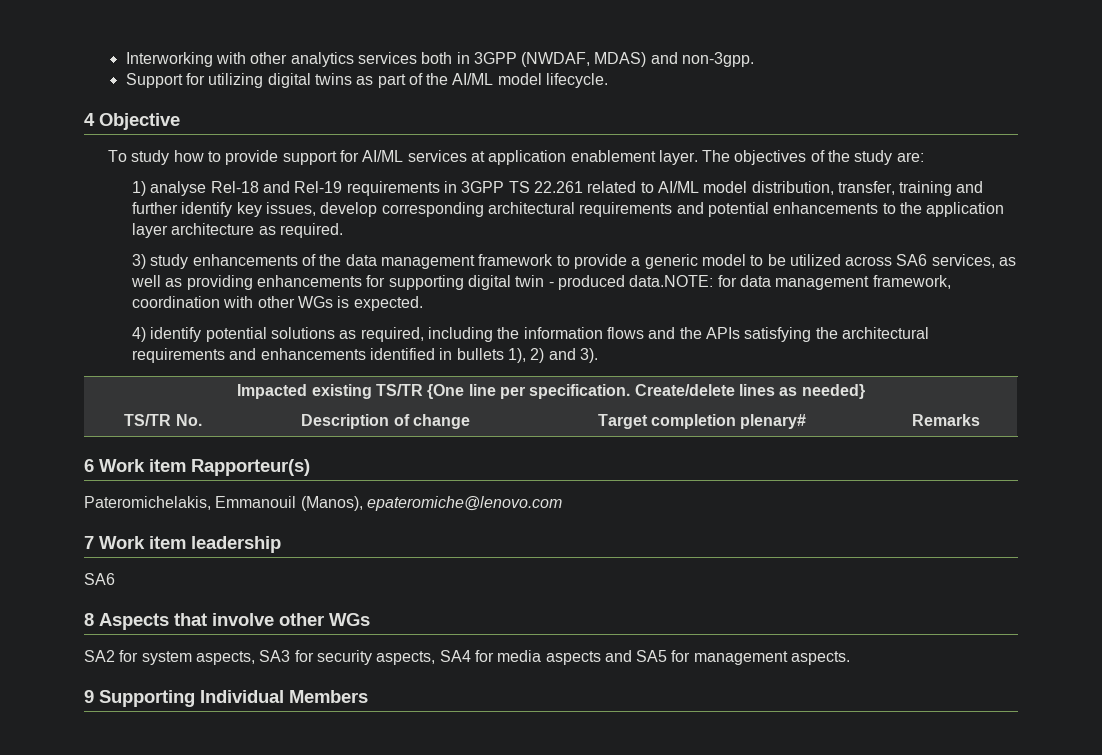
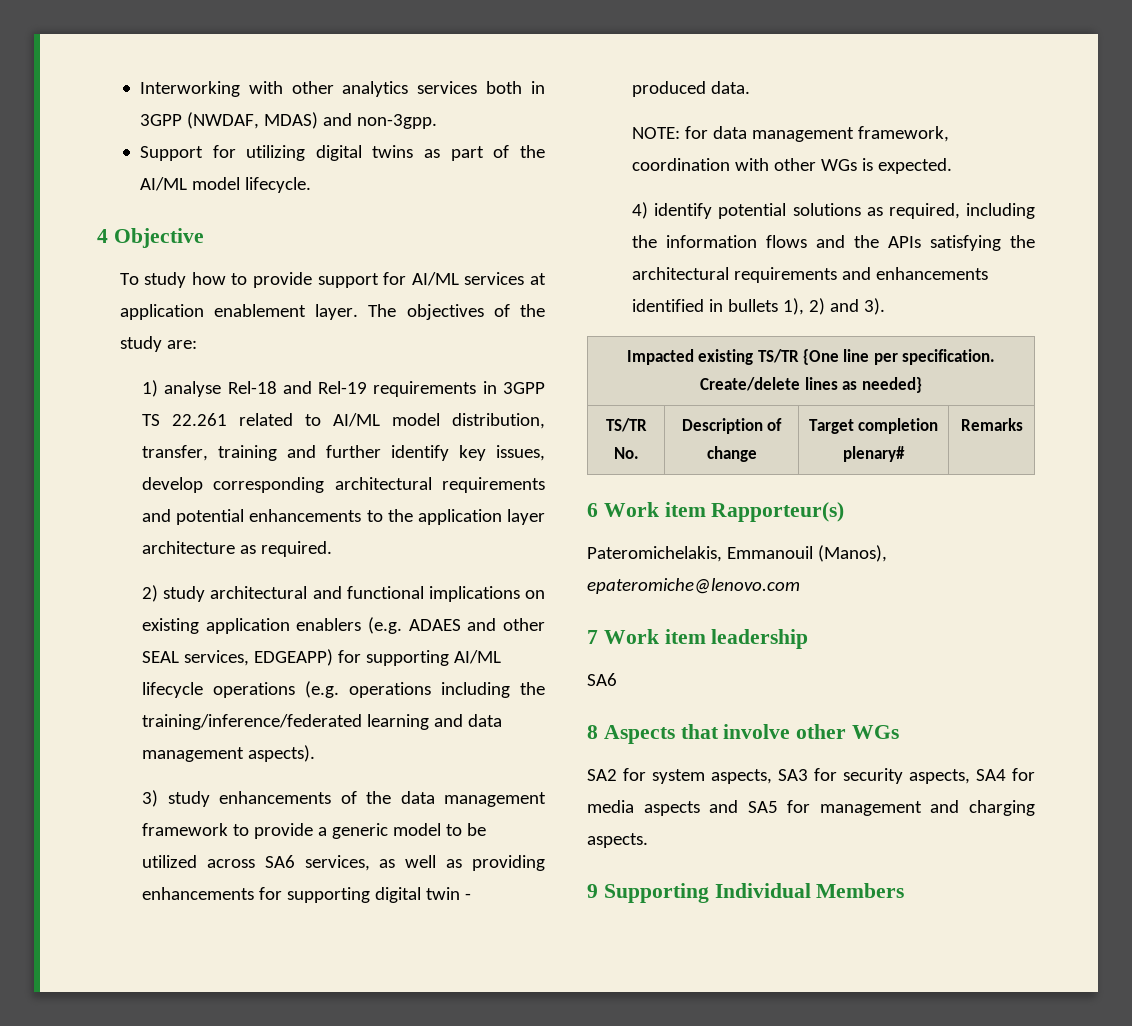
+ 2) study architectural and functional implications on existing application enablers (e.g. ADAES and other SEAL services, EDGEAPP) for supporting AI/ML lifecycle operations (e.g. operations including the training/inference/federated learning and data management aspects).
- 3) study enhancements of the data management framework to provide a generic model to be utilized across SA6 services, as well as providing enhancements for supporting digital twin - produced data.NOTE: for data management framework, coordination with other WGs is expected.
+ 3) study enhancements of the data management framework to provide a generic model to be utilized across SA6 services, as well as providing enhancements for supporting digital twin - produced data.
+ NOTE: for data management framework, coordination with other WGs is expected.
- SA2 for system aspects, SA3 for security aspects, SA4 for media aspects and SA5 for management aspects.
+ SA2 for system aspects, SA3 for security aspects, SA4 for media aspects and SA5 for management and charging aspects.

